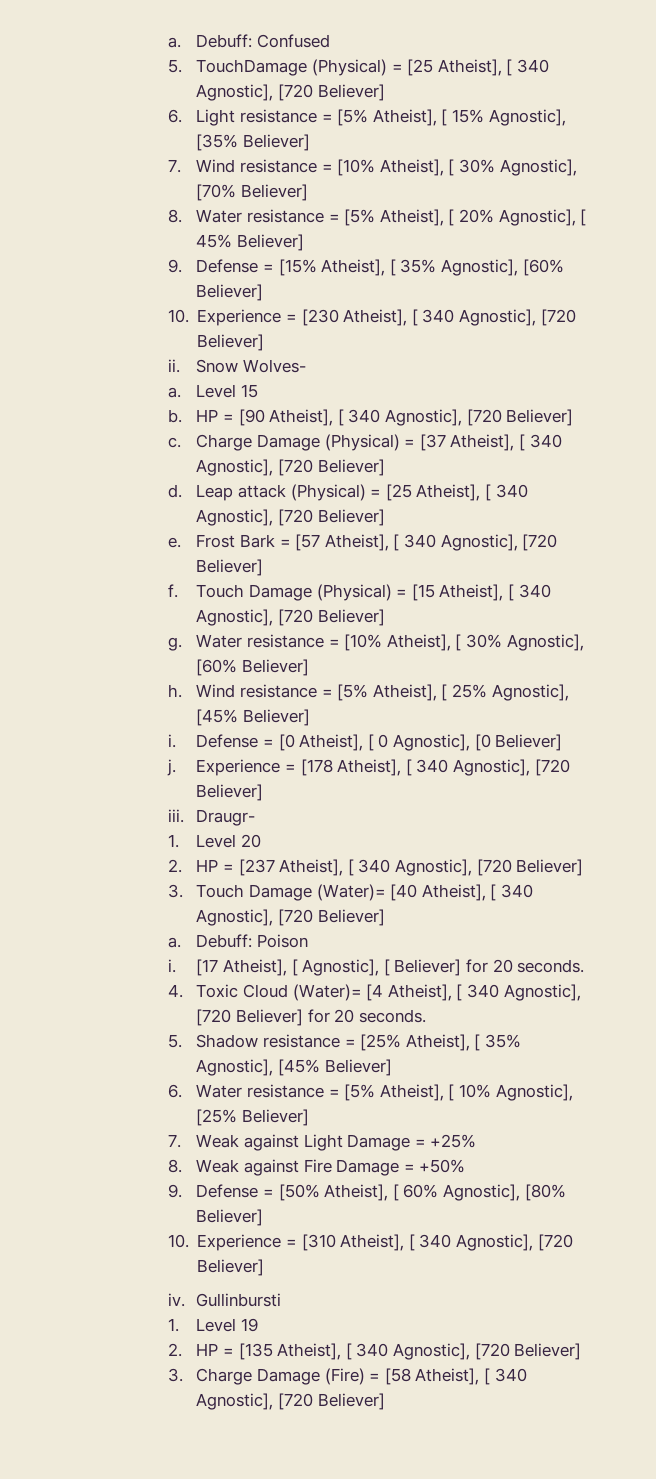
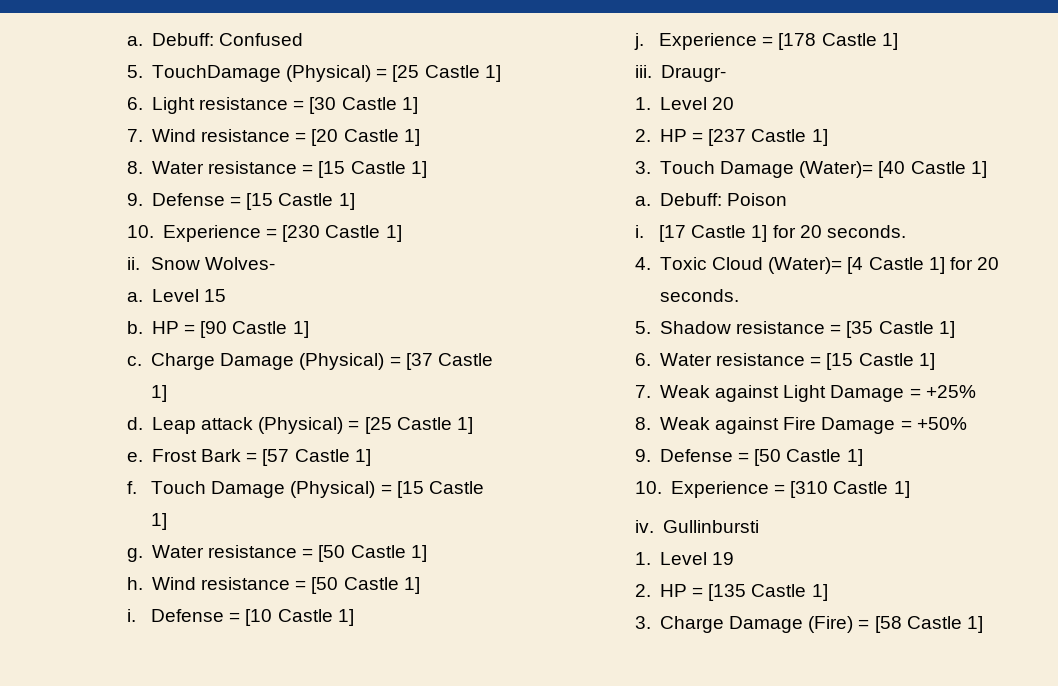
- 5. TouchDamage (Physical) = [25 Atheist], [ 340 Agnostic], [720 Believer]
- 6. Light resistance = [5% Atheist], [ 15% Agnostic], [35% Believer]
- 7. Wind resistance = [10% Atheist], [ 30% Agnostic], [70% Believer]
- 8. Water resistance = [5% Atheist], [ 20% Agnostic], [ 45% Believer]
- 9. Defense = [15% Atheist], [ 35% Agnostic], [60% Believer]
- 10. Experience = [230 Atheist], [ 340 Agnostic], [720 Believer]
+ 5. TouchDamage (Physical) = [25 Castle 1]
+ 6. Light resistance = [30 Castle 1]
+ 7. Wind resistance = [20 Castle 1]
+ 8. Water resistance = [15 Castle 1]
+ 9. Defense = [15 Castle 1]
+ 10. Experience = [230 Castle 1]
- HP = [90 Atheist], [ 340 Agnostic], [720 Believer]
+ HP = [90 Castle 1]
- Charge Damage (Physical) = [37 Atheist], [ 340 Agnostic], [720 Believer]
+ Charge Damage (Physical) = [37 Castle 1]
- Leap attack (Physical) = [25 Atheist], [ 340 Agnostic], [720 Believer]
+ Leap attack (Physical) = [25 Castle 1]
- Frost Bark = [57 Atheist], [ 340 Agnostic], [720 Believer]
+ Frost Bark = [57 Castle 1]
- Touch Damage (Physical) = [15 Atheist], [ 340 Agnostic], [720 Believer]
- g. Water resistance = [10% Atheist], [ 30% Agnostic], [60% Believer]
- h. Wind resistance = [5% Atheist], [ 25% Agnostic], [45% Believer]
- i. Defense = [0 Atheist], [ 0 Agnostic], [0 Believer]
- j. Experience = [178 Atheist], [ 340 Agnostic], [720 Believer]
+ Touch Damage (Physical) = [15 Castle 1]
+ g. Water resistance = [50 Castle 1]
+ h. Wind resistance = [50 Castle 1]
+ i. Defense = [10 Castle 1]
+ j. Experience = [178 Castle 1]
- 2. HP = [237 Atheist], [ 340 Agnostic], [720 Believer]
+ 2. HP = [237 Castle 1]
- 3. Touch Damage (Water)= [40 Atheist], [ 340 Agnostic], [720 Believer]
+ 3. Touch Damage (Water)= [40 Castle 1]
- [17 Atheist], [ Agnostic], [ Believer] for 20 seconds.
+ [17 Castle 1] for 20 seconds.
- 4. Toxic Cloud (Water)= [4 Atheist], [ 340 Agnostic], [720 Believer] for 20 seconds.
+ 4. Toxic Cloud (Water)= [4 Castle 1] for 20 seconds.
- 5. Shadow resistance = [25% Atheist], [ 35% Agnostic], [45% Believer]
- 6. Water resistance = [5% Atheist], [ 10% Agnostic], [25% Believer]
+ 5. Shadow resistance = [35 Castle 1]
+ 6. Water resistance = [15 Castle 1]
- 9. Defense = [50% Atheist], [ 60% Agnostic], [80% Believer]
- 10. Experience = [310 Atheist], [ 340 Agnostic], [720 Believer]
+ 9. Defense = [50 Castle 1]
+ 10. Experience = [310 Castle 1]
- 2. HP = [135 Atheist], [ 340 Agnostic], [720 Believer]
+ 2. HP = [135 Castle 1]
- 3. Charge Damage (Fire) = [58 Atheist], [ 340 Agnostic], [720 Believer]
+ 3. Charge Damage (Fire) = [58 Castle 1]

